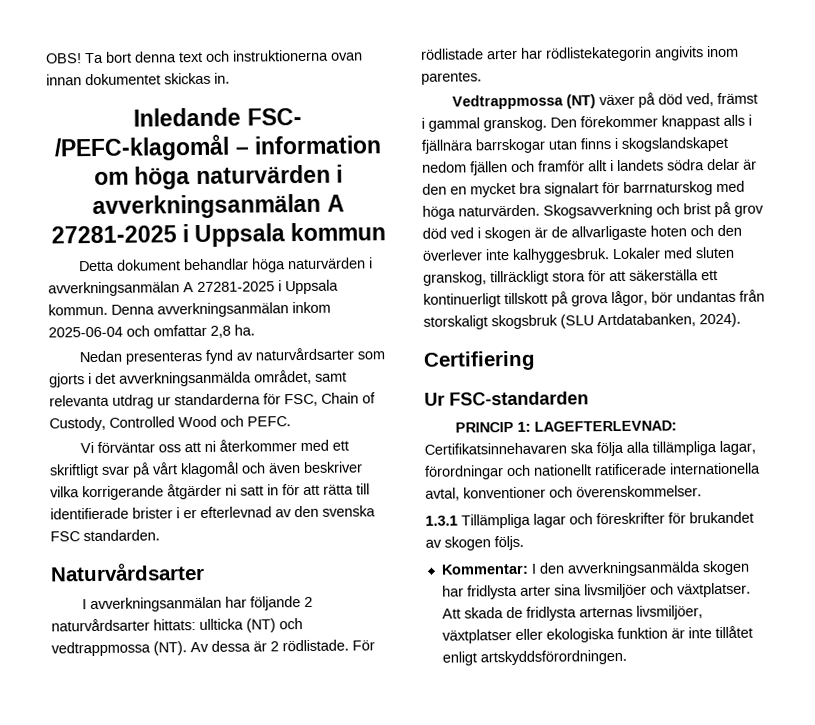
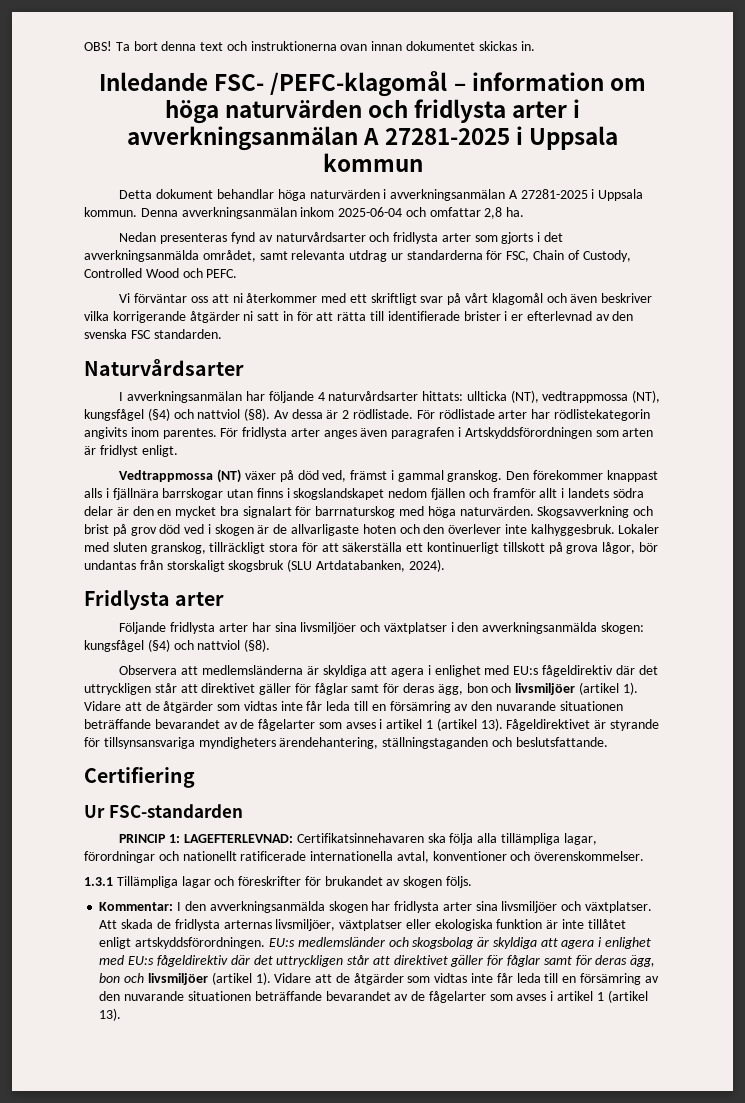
- Inledande FSC- /PEFC-klagomål – information om höga naturvärden i avverkningsanmälan A 27281-2025 i Uppsala kommun
+ Inledande FSC- /PEFC-klagomål – information om höga naturvärden och fridlysta arter i avverkningsanmälan A 27281-2025 i Uppsala kommun
- Nedan presenteras fynd av naturvårdsarter som gjorts i det avverkningsanmälda området, samt relevanta utdrag ur standarderna för FSC, Chain of Custody, Controlled Wood och PEFC.
+ Nedan presenteras fynd av naturvårdsarter och fridlysta arter som gjorts i det avverkningsanmälda området, samt relevanta utdrag ur standarderna för FSC, Chain of Custody, Controlled Wood och PEFC.
- I avverkningsanmälan har följande 2 naturvårdsarter hittats: ullticka (NT) och vedtrappmossa (NT). Av dessa är 2 rödlistade.
+ I avverkningsanmälan har följande 4 naturvårdsarter hittats: ullticka (NT), vedtrappmossa (NT), kungsfågel (§4) och nattviol (§8). Av dessa är 2 rödlistade.
+ För fridlysta arter anges även paragrafen i Artskyddsförordningen som arten är fridlyst enligt.
+ Fridlysta arter
+ Följande fridlysta arter har sina livsmiljöer och växtplatser i den avverkningsanmälda skogen: kungsfågel (§4) och nattviol (§8).
+ Observera att medlemsländerna är skyldiga att agera i enlighet med EU:s fågeldirektiv där det uttryckligen står att direktivet gäller för fåglar samt för deras ägg, bon och livsmiljöer (artikel 1). Vidare att de åtgärder som vidtas inte får leda till en försämring av den nuvarande situationen beträffande bevarandet av de fågelarter som avses i artikel 1 (artikel 13). Fågeldirektivet är styrande för tillsynsansvariga myndigheters ärendehantering, ställningstaganden och beslutsfattande.
+ EU:s medlemsländer och skogsbolag är skyldiga att agera i enlighet med EU:s fågeldirektiv där det uttryckligen står att direktivet gäller för fåglar samt för deras ägg, bon och livsmiljöer (artikel 1). Vidare att de åtgärder som vidtas inte får leda till en försämring av den nuvarande situationen beträffande bevarandet av de fågelarter som avses i artikel 1 (artikel 13).

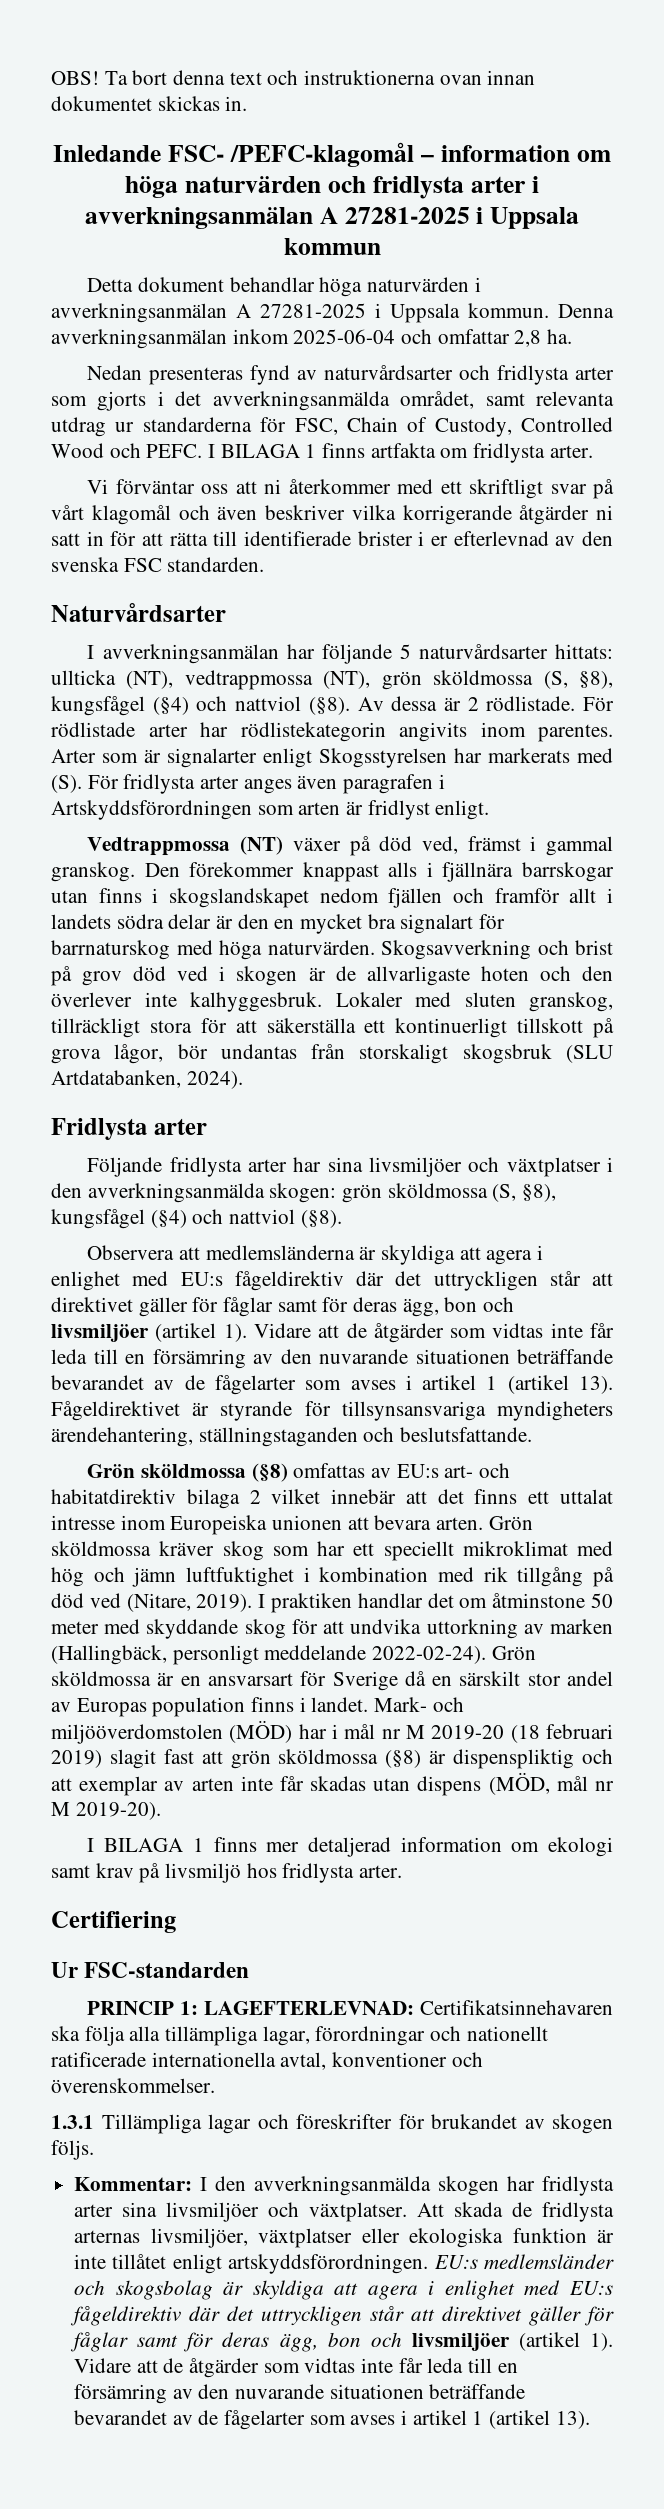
+ I BILAGA 1 finns artfakta om fridlysta arter.
- I avverkningsanmälan har följande 4 naturvårdsarter hittats: ullticka (NT), vedtrappmossa (NT), kungsfågel (§4) och nattviol (§8).
+ I avverkningsanmälan har följande 5 naturvårdsarter hittats: ullticka (NT), vedtrappmossa (NT), grön sköldmossa (S, §8), kungsfågel (§4) och nattviol (§8).
- För fridlysta arter anges även paragrafen i Artskyddsförordningen som arten är fridlyst enligt.
+ Arter som är signalarter enligt Skogsstyrelsen har markerats med (S). För fridlysta arter anges även paragrafen i Artskyddsförordningen som arten är fridlyst enligt.
- Följande fridlysta arter har sina livsmiljöer och växtplatser i den avverkningsanmälda skogen: kungsfågel (§4) och nattviol (§8).
+ Följande fridlysta arter har sina livsmiljöer och växtplatser i den avverkningsanmälda skogen: grön sköldmossa (S, §8), kungsfågel (§4) och nattviol (§8).
+ Grön sköldmossa (§8) omfattas av EU:s art- och habitatdirektiv bilaga 2 vilket innebär att det finns ett uttalat intresse inom Europeiska unionen att bevara arten. Grön sköldmossa kräver skog som har ett speciellt mikroklimat med hög och jämn luftfuktighet i kombination med rik tillgång på död ved (Nitare, 2019). I praktiken handlar det om åtminstone 50 meter med skyddande skog för att undvika uttorkning av marken (Hallingbäck, personligt meddelande 2022-02-24). Grön sköldmossa är en ansvarsart för Sverige då en särskilt stor andel av Europas population finns i landet. Mark- och miljööverdomstolen (MÖD) har i mål nr M 2019-20 (18 februari 2019) slagit fast att grön sköldmossa (§8) är dispenspliktig och att exemplar av arten inte får skadas utan dispens (MÖD, mål nr M 2019-20).
+ I BILAGA 1 finns mer detaljerad information om ekologi samt krav på livsmiljö hos fridlysta arter.

